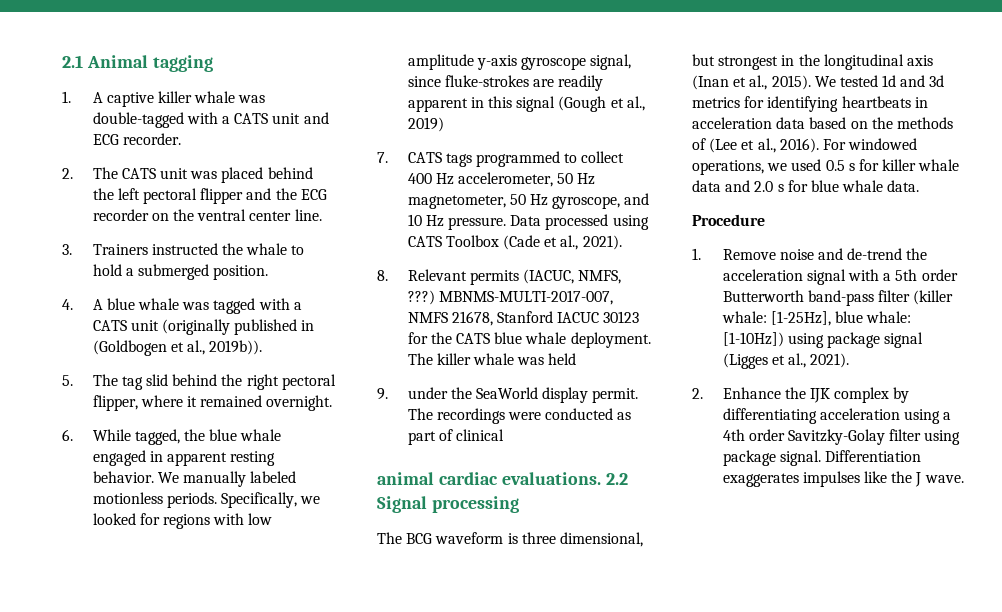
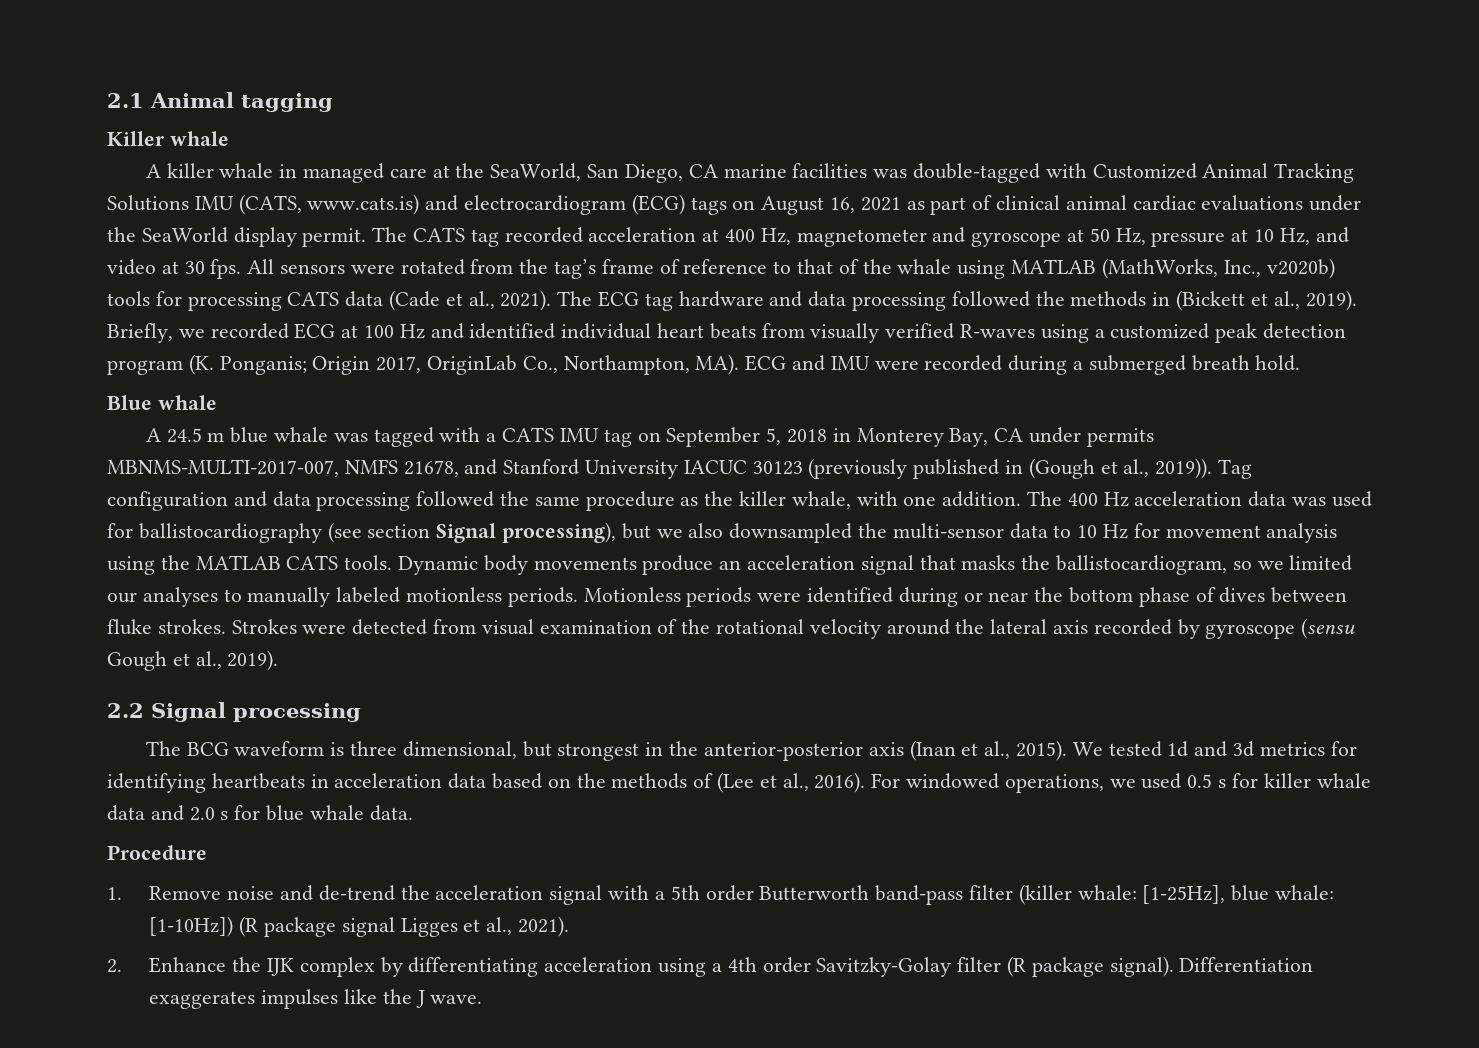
- 1. A captive killer whale was double-tagged with a CATS unit and ECG recorder.
- 2. The CATS unit was placed behind the left pectoral flipper and the ECG recorder on the ventral center line.
- 3. Trainers instructed the whale to hold a submerged position.
- 4. A blue whale was tagged with a CATS unit (originally published in (Goldbogen et al., 2019b)).
- 5. The tag slid behind the right pectoral flipper, where it remained overnight.
- 6. While tagged, the blue whale engaged in apparent resting behavior. We manually labeled motionless periods. Specifically, we looked for regions with low amplitude y-axis gyroscope signal, since fluke-strokes are readily apparent in this signal (Gough et al., 2019)
- 7. CATS tags programmed to collect 400 Hz accelerometer, 50 Hz magnetometer, 50 Hz gyroscope, and 10 Hz pressure. Data processed using CATS Toolbox (Cade et al., 2021).
- 8. Relevant permits (IACUC, NMFS, ???) MBNMS-MULTI-2017-007, NMFS 21678, Stanford IACUC 30123 for the CATS blue whale deployment. The killer whale was held
- 9. under the SeaWorld display permit. The recordings were conducted as part of clinical
- animal cardiac evaluations. 2.2 Signal processing
+ Killer whale
+ A killer whale in managed care at the SeaWorld, San Diego, CA marine facilities was double-tagged with Customized Animal Tracking Solutions IMU (CATS, www.cats.is) and electrocardiogram (ECG) tags on August 16, 2021 as part of clinical animal cardiac evaluations under the SeaWorld display permit. The CATS tag recorded acceleration at 400 Hz, magnetometer and gyroscope at 50 Hz, pressure at 10 Hz, and video at 30 fps. All sensors were rotated from the tag’s frame of reference to that of the whale using MATLAB (MathWorks, Inc., v2020b) tools for processing CATS data (Cade et al., 2021). The ECG tag hardware and data processing followed the methods in (Bickett et al., 2019). Briefly, we recorded ECG at 100 Hz and identified individual heart beats from visually verified R-waves using a customized peak detection program (K. Ponganis; Origin 2017, OriginLab Co., Northampton, MA). ECG and IMU were recorded during a submerged breath hold.
+ Blue whale
+ A 24.5 m blue whale was tagged with a CATS IMU tag on September 5, 2018 in Monterey Bay, CA under permits MBNMS-MULTI-2017-007, NMFS 21678, and Stanford University IACUC 30123 (previously published in (Gough et al., 2019)). Tag configuration and data processing followed the same procedure as the killer whale, with one addition. The 400 Hz acceleration data was used for ballistocardiography (see section Signal processing), but we also downsampled the multi-sensor data to 10 Hz for movement analysis using the MATLAB CATS tools. Dynamic body movements produce an acceleration signal that masks the ballistocardiogram, so we limited our analyses to manually labeled motionless periods. Motionless periods were identified during or near the bottom phase of dives between fluke strokes. Strokes were detected from visual examination of the rotational velocity around the lateral axis recorded by gyroscope (sensu Gough et al., 2019).
+ 2.2 Signal processing
- The BCG waveform is three dimensional, but strongest in the longitudinal axis (Inan et al., 2015).
+ The BCG waveform is three dimensional, but strongest in the anterior-posterior axis (Inan et al., 2015).
- 1. Remove noise and de-trend the acceleration signal with a 5th order Butterworth band-pass filter (killer whale: [1-25Hz], blue whale: [1-10Hz]) using package signal (Ligges et al., 2021).
+ 1. Remove noise and de-trend the acceleration signal with a 5th order Butterworth band-pass filter (killer whale: [1-25Hz], blue whale: [1-10Hz]) (R package signal Ligges et al., 2021).
- 2. Enhance the IJK complex by differentiating acceleration using a 4th order Savitzky-Golay filter using package signal.
+ 2. Enhance the IJK complex by differentiating acceleration using a 4th order Savitzky-Golay filter (R package signal).

